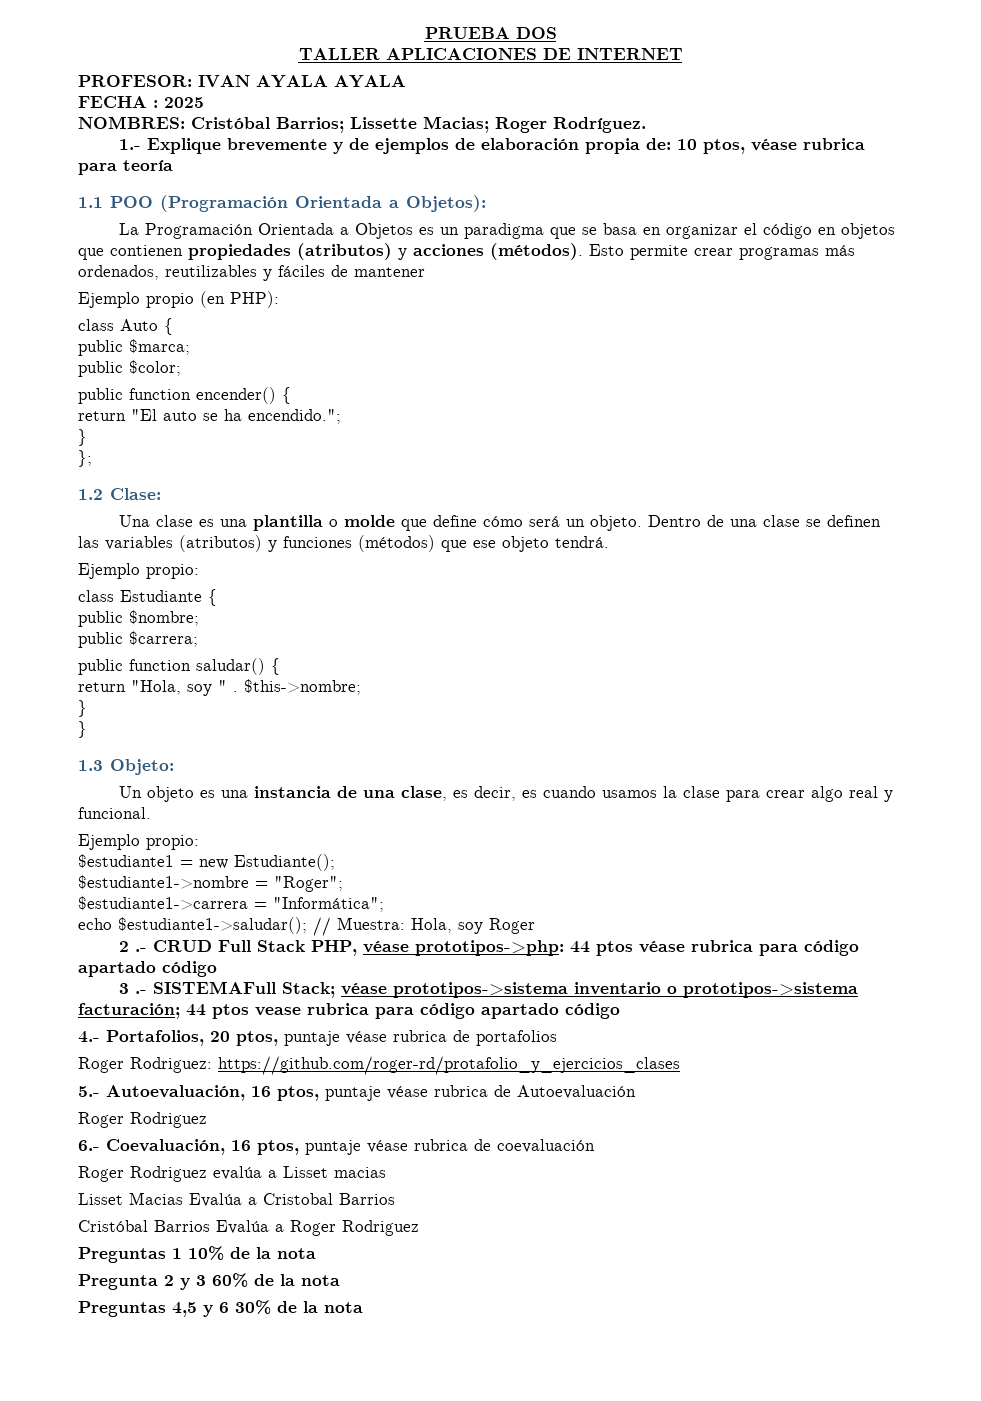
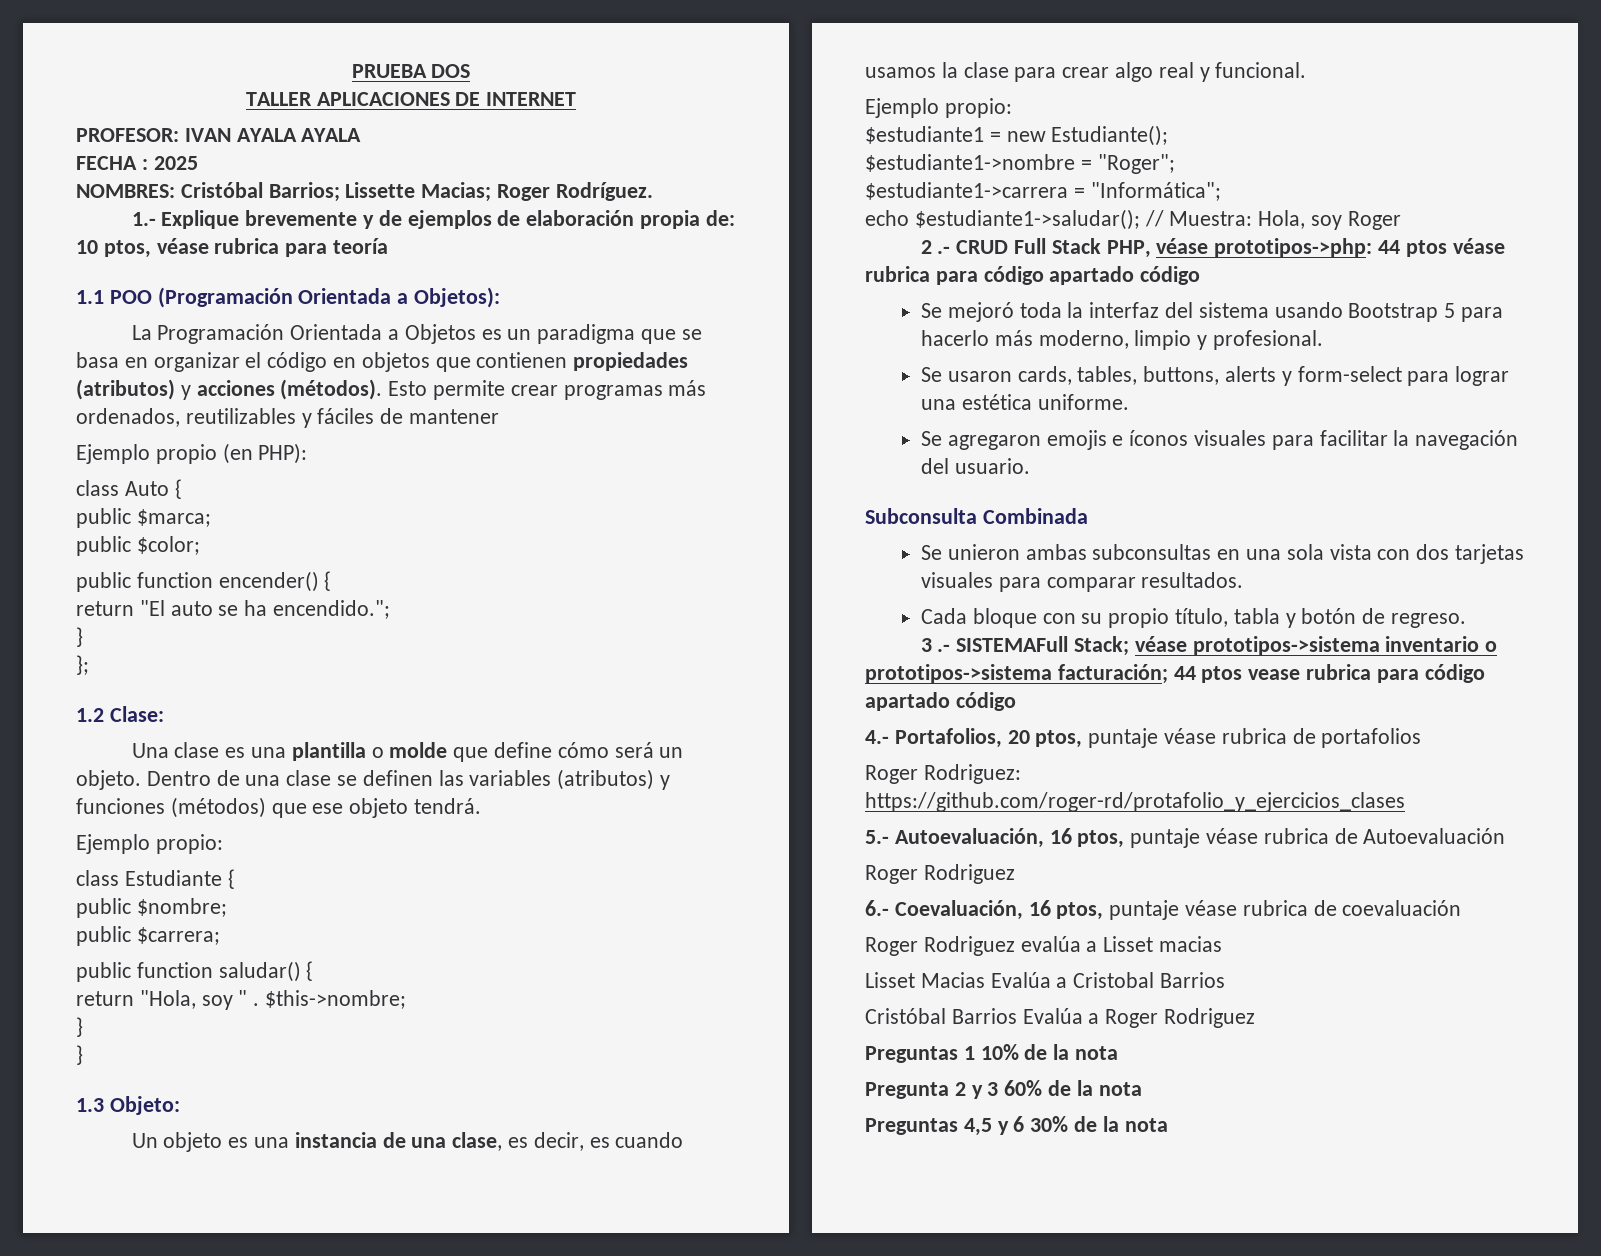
+ Se mejoró toda la interfaz del sistema usando Bootstrap 5 para hacerlo más moderno, limpio y profesional.
+ Se usaron cards, tables, buttons, alerts y form-select para lograr una estética uniforme.
+ Se agregaron emojis e íconos visuales para facilitar la navegación del usuario.
+ Subconsulta Combinada
+ Se unieron ambas subconsultas en una sola vista con dos tarjetas visuales para comparar resultados.
+ Cada bloque con su propio título, tabla y botón de regreso.

